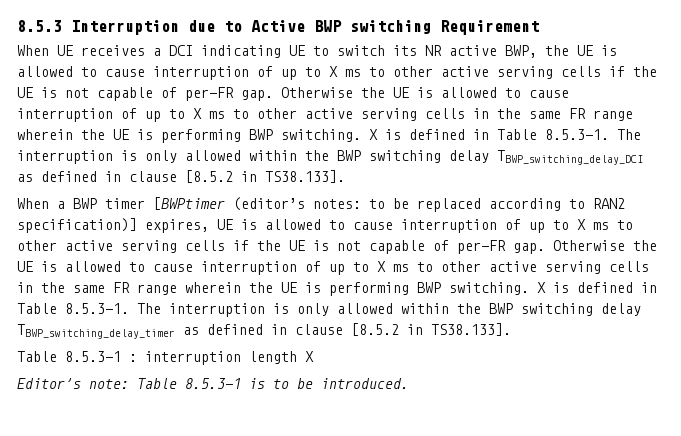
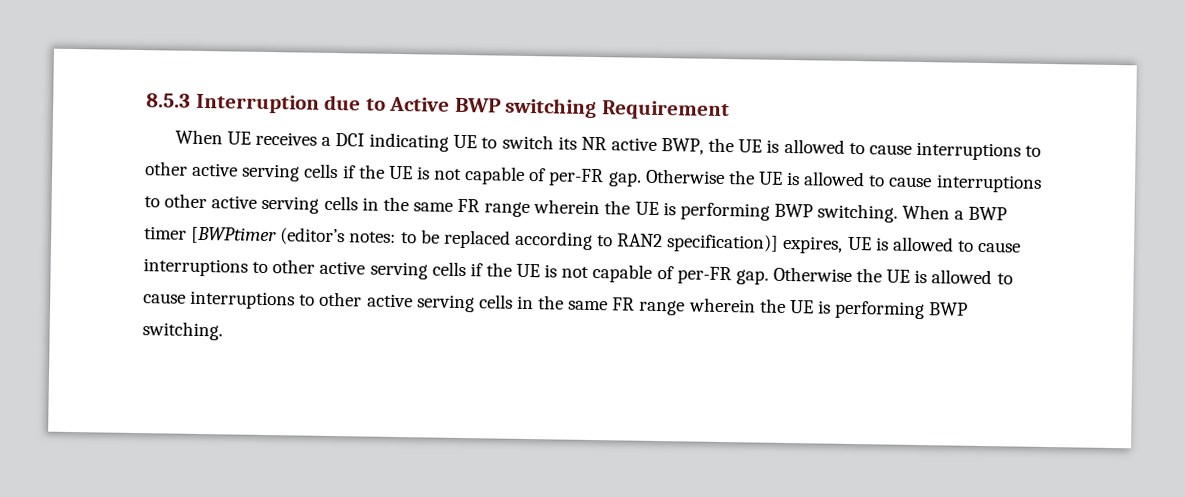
- When UE receives a DCI indicating UE to switch its NR active BWP, the UE is allowed to cause interruption of up to X ms to other active serving cells if the UE is not capable of per-FR gap. Otherwise the UE is allowed to cause interruption of up to X ms to other active serving cells in the same FR range wherein the UE is performing BWP switching. X is defined in Table 8.5.3-1. The interruption is only allowed within the BWP switching delay TBWP_switching_delay_DCI as defined in clause [8.5.2 in TS38.133].
- When a BWP timer [BWPtimer (editor’s notes: to be replaced according to RAN2 specification)] expires, UE is allowed to cause interruption of up to X ms to other active serving cells if the UE is not capable of per-FR gap. Otherwise the UE is allowed to cause interruption of up to X ms to other active serving cells in the same FR range wherein the UE is performing BWP switching. X is defined in Table 8.5.3-1. The interruption is only allowed within the BWP switching delay TBWP_switching_delay_timer as defined in clause [8.5.2 in TS38.133].
- Table 8.5.3-1 : interruption length X
- Editor’s note: Table 8.5.3-1 is to be introduced.
+ When UE receives a DCI indicating UE to switch its NR active BWP, the UE is allowed to cause interruptions to other active serving cells if the UE is not capable of per-FR gap. Otherwise the UE is allowed to cause interruptions to other active serving cells in the same FR range wherein the UE is performing BWP switching. When a BWP timer [BWPtimer (editor’s notes: to be replaced according to RAN2 specification)] expires, UE is allowed to cause interruptions to other active serving cells if the UE is not capable of per-FR gap. Otherwise the UE is allowed to cause interruptions to other active serving cells in the same FR range wherein the UE is performing BWP switching.

